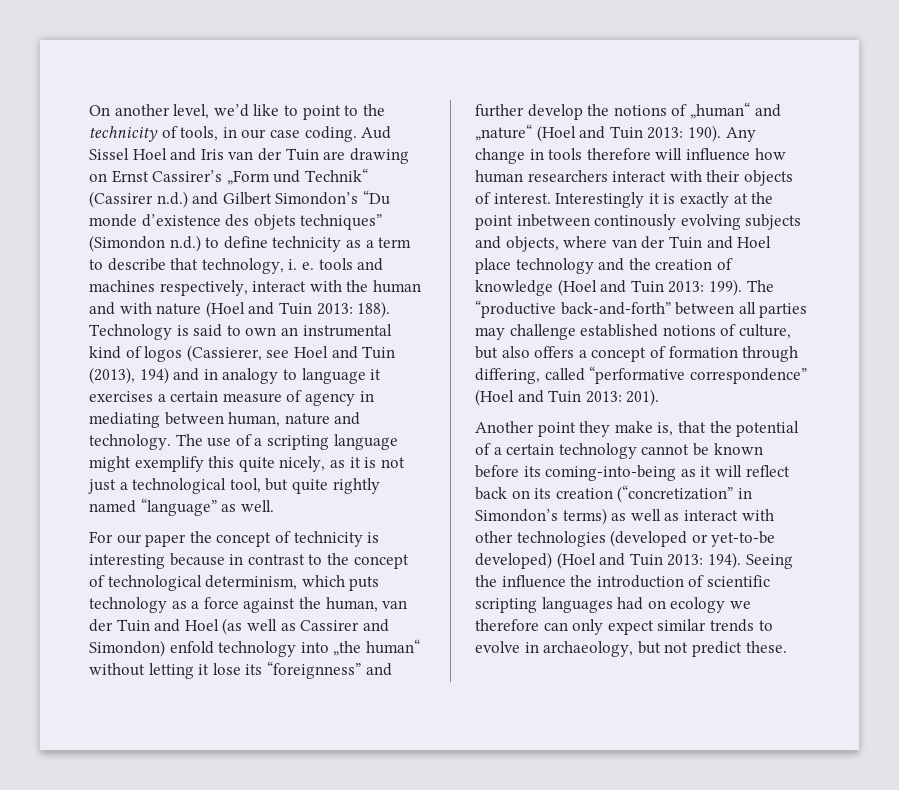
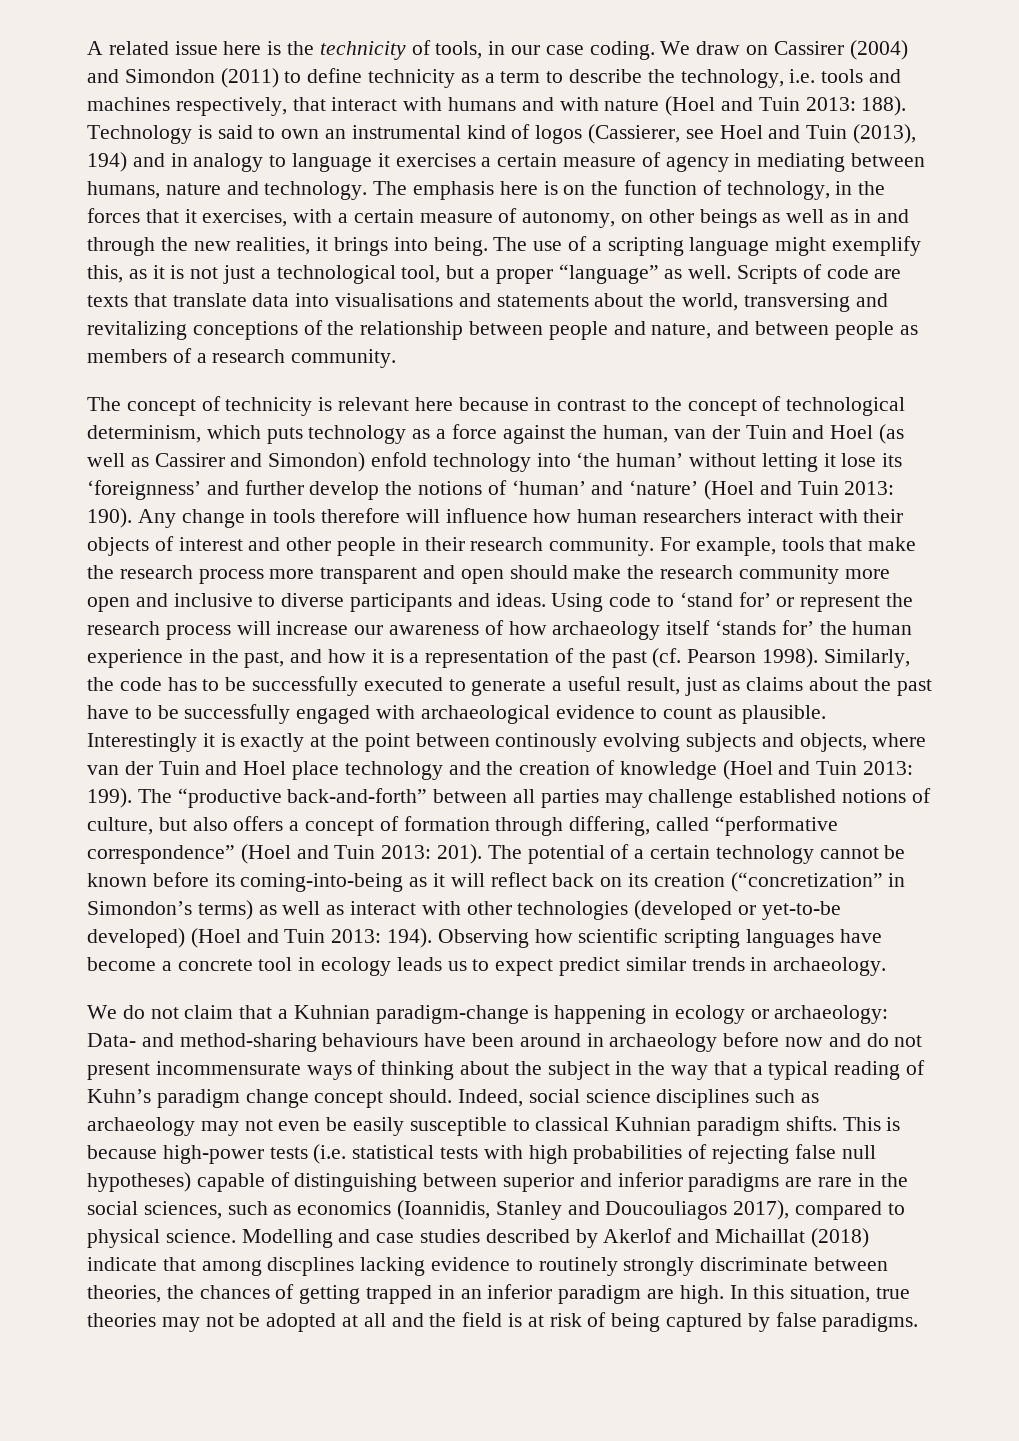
- On another level, we’d like to point to the technicity of tools, in our case coding.
+ A related issue here is the technicity of tools, in our case coding.
- Aud Sissel Hoel and Iris van der Tuin are drawing on Ernst Cassirer’s „Form und Technik“ (Cassirer n.d.) and Gilbert Simondon’s “Du monde d’existence des objets techniques” (Simondon n.d.) to define technicity as a term to describe that technology, i. e. tools and machines respectively, interact with the human and with nature (Hoel and Tuin 2013: 188).
+ We draw on Cassirer (2004) and Simondon (2011) to define technicity as a term to describe the technology, i.e. tools and machines respectively, that interact with humans and with nature (Hoel and Tuin 2013: 188).
- Technology is said to own an instrumental kind of logos (Cassierer, see Hoel and Tuin (2013), 194) and in analogy to language it exercises a certain measure of agency in mediating between human, nature and technology.
+ Technology is said to own an instrumental kind of logos (Cassierer, see Hoel and Tuin (2013), 194) and in analogy to language it exercises a certain measure of agency in mediating between humans, nature and technology.
- The use of a scripting language might exemplify this quite nicely, as it is not just a technological tool, but quite rightly named “language” as well.
- For our paper the concept of technicity is interesting because in contrast to the concept of technological determinism, which puts technology as a force against the human, van der Tuin and Hoel (as well as Cassirer and Simondon) enfold technology into „the human“ without letting it lose its “foreignness” and further develop the notions of „human“ and „nature“ (Hoel and Tuin 2013:
+ The emphasis here is on the function of technology, in the forces that it exercises, with a certain measure of autonomy, on other beings as well as in and through the new realities, it brings into being. The use of a scripting language might exemplify this, as it is not just a technological tool, but a proper “language” as well. Scripts of code are texts that translate data into visualisations and statements about the world, transversing and revitalizing conceptions of the relationship between people and nature, and between people as members of a research community.
+ The concept of technicity is relevant here because in contrast to the concept of technological determinism, which puts technology as a force against the human, van der Tuin and Hoel (as well as Cassirer and Simondon) enfold technology into ‘the human’ without letting it lose its ‘foreignness’ and further develop the notions of ‘human’ and ‘nature’ (Hoel and Tuin 2013:
- Any change in tools therefore will influence how human researchers interact with their objects of interest.
+ Any change in tools therefore will influence how human researchers interact with their objects of interest and other people in their research community. For example, tools that make the research process more transparent and open should make the research community more open and inclusive to diverse participants and ideas. Using code to ‘stand for’ or represent the research process will increase our awareness of how archaeology itself ‘stands for’ the human experience in the past, and how it is a representation of the past (cf. Pearson 1998). Similarly, the code has to be successfully executed to generate a useful result, just as claims about the past have to be successfully engaged with archaeological evidence to count as plausible.
- Interestingly it is exactly at the point inbetween continously evolving subjects and objects, where van der Tuin and Hoel place technology and the creation of knowledge (Hoel and Tuin 2013: 199).
+ Interestingly it is exactly at the point between continously evolving subjects and objects, where van der Tuin and Hoel place technology and the creation of knowledge (Hoel and Tuin 2013: 199).
- 201).
- Another point they make is, that the potential of a certain technology cannot be known before its coming-into-being as it will reflect back on its creation (“concretization” in Simondon’s terms) as well as interact with other technologies (developed or yet-to-be developed) (Hoel and Tuin 2013:
+ 201). The potential of a certain technology cannot be known before its coming-into-being as it will reflect back on its creation (“concretization” in Simondon’s terms) as well as interact with other technologies (developed or yet-to-be developed) (Hoel and Tuin 2013:
- Seeing the influence the introduction of scientific scripting languages had on ecology we therefore can only expect similar trends to evolve in archaeology, but not predict these.
+ Observing how scientific scripting languages have become a concrete tool in ecology leads us to expect predict similar trends in archaeology.
+ We do not claim that a Kuhnian paradigm-change is happening in ecology or archaeology: Data- and method-sharing behaviours have been around in archaeology before now and do not present incommensurate ways of thinking about the subject in the way that a typical reading of Kuhn’s paradigm change concept should. Indeed, social science disciplines such as archaeology may not even be easily susceptible to classical Kuhnian paradigm shifts. This is because high-power tests (i.e. statistical tests with high probabilities of rejecting false null hypotheses) capable of distinguishing between superior and inferior paradigms are rare in the social sciences, such as economics (Ioannidis, Stanley and Doucouliagos 2017), compared to physical science. Modelling and case studies described by Akerlof and Michaillat (2018) indicate that among discplines lacking evidence to routinely strongly discriminate between theories, the chances of getting trapped in an inferior paradigm are high. In this situation, true theories may not be adopted at all and the field is at risk of being captured by false paradigms.

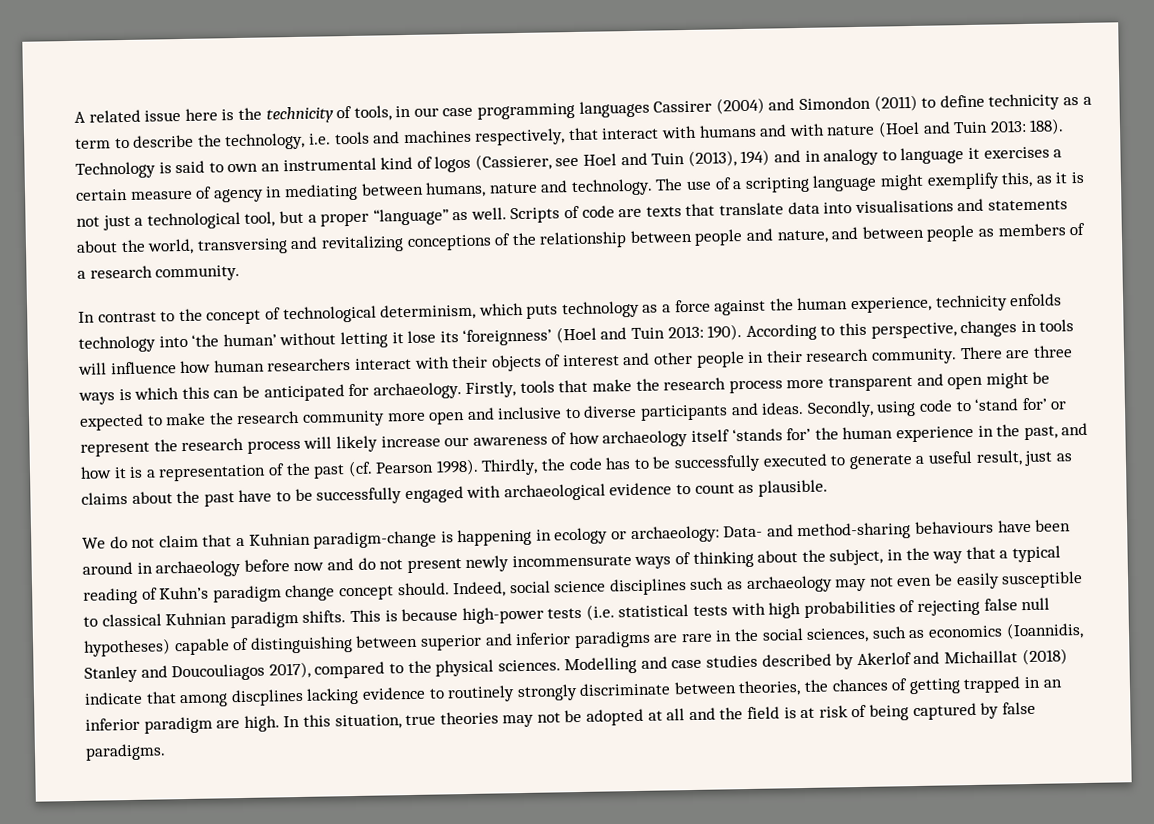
- A related issue here is the technicity of tools, in our case coding. We draw on Cassirer (2004) and Simondon (2011) to define technicity as a term to describe the technology, i.e. tools and machines respectively, that interact with humans and with nature (Hoel and Tuin 2013: 188).
+ A related issue here is the technicity of tools, in our case programming languages Cassirer (2004) and Simondon (2011) to define technicity as a term to describe the technology, i.e. tools and machines respectively, that interact with humans and with nature (Hoel and Tuin 2013: 188).
- The emphasis here is on the function of technology, in the forces that it exercises, with a certain measure of autonomy, on other beings as well as in and through the new realities, it brings into being. The use of a scripting language might exemplify this, as it is not just a technological tool, but a proper “language” as well.
+ The use of a scripting language might exemplify this, as it is not just a technological tool, but a proper “language” as well.
- The concept of technicity is relevant here because in contrast to the concept of technological determinism, which puts technology as a force against the human, van der Tuin and Hoel (as well as Cassirer and Simondon) enfold technology into ‘the human’ without letting it lose its ‘foreignness’ and further develop the notions of ‘human’ and ‘nature’ (Hoel and Tuin 2013: 190).
+ In contrast to the concept of technological determinism, which puts technology as a force against the human experience, technicity enfolds technology into ‘the human’ without letting it lose its ‘foreignness’ (Hoel and Tuin 2013: 190).
- Any change in tools therefore will influence how human researchers interact with their objects of interest and other people in their research community.
+ According to this perspective, changes in tools will influence how human researchers interact with their objects of interest and other people in their research community.
- For example, tools that make the research process more transparent and open should make the research community more open and inclusive to diverse participants and ideas.
+ There are three ways is which this can be anticipated for archaeology. Firstly, tools that make the research process more transparent and open might be expected to make the research community more open and inclusive to diverse participants and ideas.
- Using code to ‘stand for’ or represent the research process will increase our awareness of how archaeology itself ‘stands for’ the human experience in the past, and how it is a representation of the past (cf. Pearson 1998).
+ Secondly, using code to ‘stand for’ or represent the research process will likely increase our awareness of how archaeology itself ‘stands for’ the human experience in the past, and how it is a representation of the past (cf. Pearson 1998).
- Similarly, the code has to be successfully executed to generate a useful result, just as claims about the past have to be successfully engaged with archaeological evidence to count as plausible. Interestingly it is exactly at the point between continously evolving subjects and objects, where van der Tuin and Hoel place technology and the creation of knowledge (Hoel and Tuin 2013: 199). The “productive back-and-forth” between all parties may challenge established notions of culture, but also offers a concept of formation through differing, called “performative correspondence” (Hoel and Tuin 2013: 201). The potential of a certain technology cannot be known before its coming-into-being as it will reflect back on its creation (“concretization” in Simondon’s terms) as well as interact with other technologies (developed or yet-to-be developed) (Hoel and Tuin 2013: 194). Observing how scientific scripting languages have become a concrete tool in ecology leads us to expect predict similar trends in archaeology.
+ Thirdly, the code has to be successfully executed to generate a useful result, just as claims about the past have to be successfully engaged with archaeological evidence to count as plausible.
- We do not claim that a Kuhnian paradigm-change is happening in ecology or archaeology: Data- and method-sharing behaviours have been around in archaeology before now and do not present incommensurate ways of thinking about the subject in the way that a typical reading of Kuhn’s paradigm change concept should.
+ We do not claim that a Kuhnian paradigm-change is happening in ecology or archaeology: Data- and method-sharing behaviours have been around in archaeology before now and do not present newly incommensurate ways of thinking about the subject, in the way that a typical reading of Kuhn’s paradigm change concept should.
- This is because high-power tests (i.e. statistical tests with high probabilities of rejecting false null hypotheses) capable of distinguishing between superior and inferior paradigms are rare in the social sciences, such as economics (Ioannidis, Stanley and Doucouliagos 2017), compared to physical science.
+ This is because high-power tests (i.e. statistical tests with high probabilities of rejecting false null hypotheses) capable of distinguishing between superior and inferior paradigms are rare in the social sciences, such as economics (Ioannidis, Stanley and Doucouliagos 2017), compared to the physical sciences.

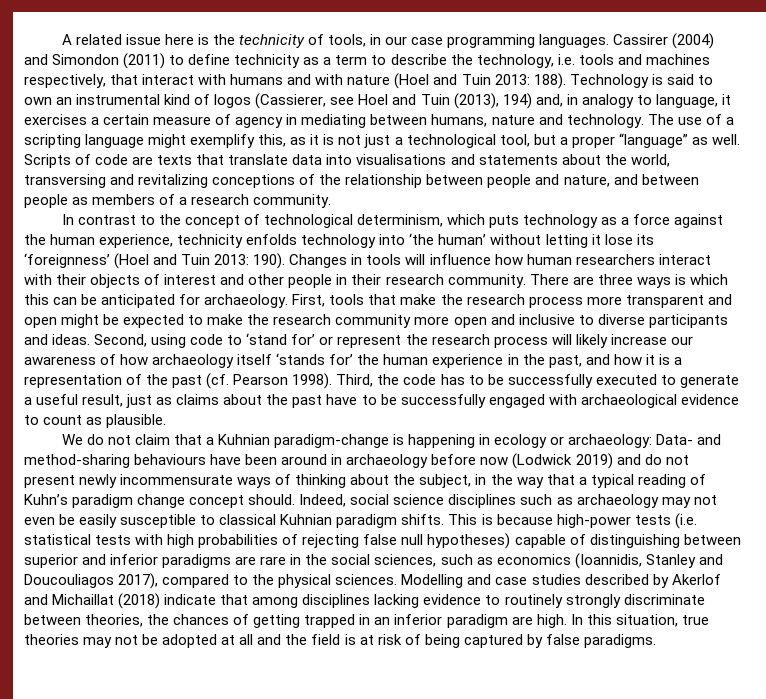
- A related issue here is the technicity of tools, in our case programming languages Cassirer (2004) and Simondon (2011) to define technicity as a term to describe the technology, i.e. tools and machines respectively, that interact with humans and with nature (Hoel and Tuin 2013: 188).
+ A related issue here is the technicity of tools, in our case programming languages. Cassirer (2004) and Simondon (2011) to define technicity as a term to describe the technology, i.e. tools and machines respectively, that interact with humans and with nature (Hoel and Tuin 2013: 188).
- Technology is said to own an instrumental kind of logos (Cassierer, see Hoel and Tuin (2013), 194) and in analogy to language it exercises a certain measure of agency in mediating between humans, nature and technology.
+ Technology is said to own an instrumental kind of logos (Cassierer, see Hoel and Tuin (2013), 194) and, in analogy to language, it exercises a certain measure of agency in mediating between humans, nature and technology.
- According to this perspective, changes in tools will influence how human researchers interact with their objects of interest and other people in their research community.
+ Changes in tools will influence how human researchers interact with their objects of interest and other people in their research community.
- Firstly, tools that make the research process more transparent and open might be expected to make the research community more open and inclusive to diverse participants and ideas.
+ First, tools that make the research process more transparent and open might be expected to make the research community more open and inclusive to diverse participants and ideas.
- Secondly, using code to ‘stand for’ or represent the research process will likely increase our awareness of how archaeology itself ‘stands for’ the human experience in the past, and how it is a representation of the past (cf. Pearson 1998).
+ Second, using code to ‘stand for’ or represent the research process will likely increase our awareness of how archaeology itself ‘stands for’ the human experience in the past, and how it is a representation of the past (cf. Pearson 1998).
- Thirdly, the code has to be successfully executed to generate a useful result, just as claims about the past have to be successfully engaged with archaeological evidence to count as plausible.
+ Third, the code has to be successfully executed to generate a useful result, just as claims about the past have to be successfully engaged with archaeological evidence to count as plausible.
- We do not claim that a Kuhnian paradigm-change is happening in ecology or archaeology: Data- and method-sharing behaviours have been around in archaeology before now and do not present newly incommensurate ways of thinking about the subject, in the way that a typical reading of Kuhn’s paradigm change concept should.
+ We do not claim that a Kuhnian paradigm-change is happening in ecology or archaeology: Data- and method-sharing behaviours have been around in archaeology before now (Lodwick 2019) and do not present newly incommensurate ways of thinking about the subject, in the way that a typical reading of Kuhn’s paradigm change concept should.
- Modelling and case studies described by Akerlof and Michaillat (2018) indicate that among discplines lacking evidence to routinely strongly discriminate between theories, the chances of getting trapped in an inferior paradigm are high.
+ Modelling and case studies described by Akerlof and Michaillat (2018) indicate that among disciplines lacking evidence to routinely strongly discriminate between theories, the chances of getting trapped in an inferior paradigm are high.

